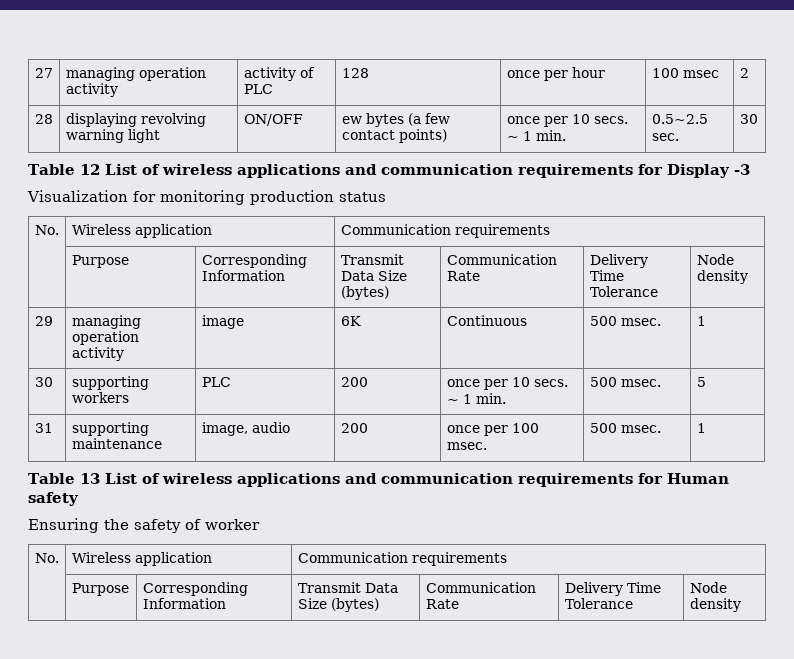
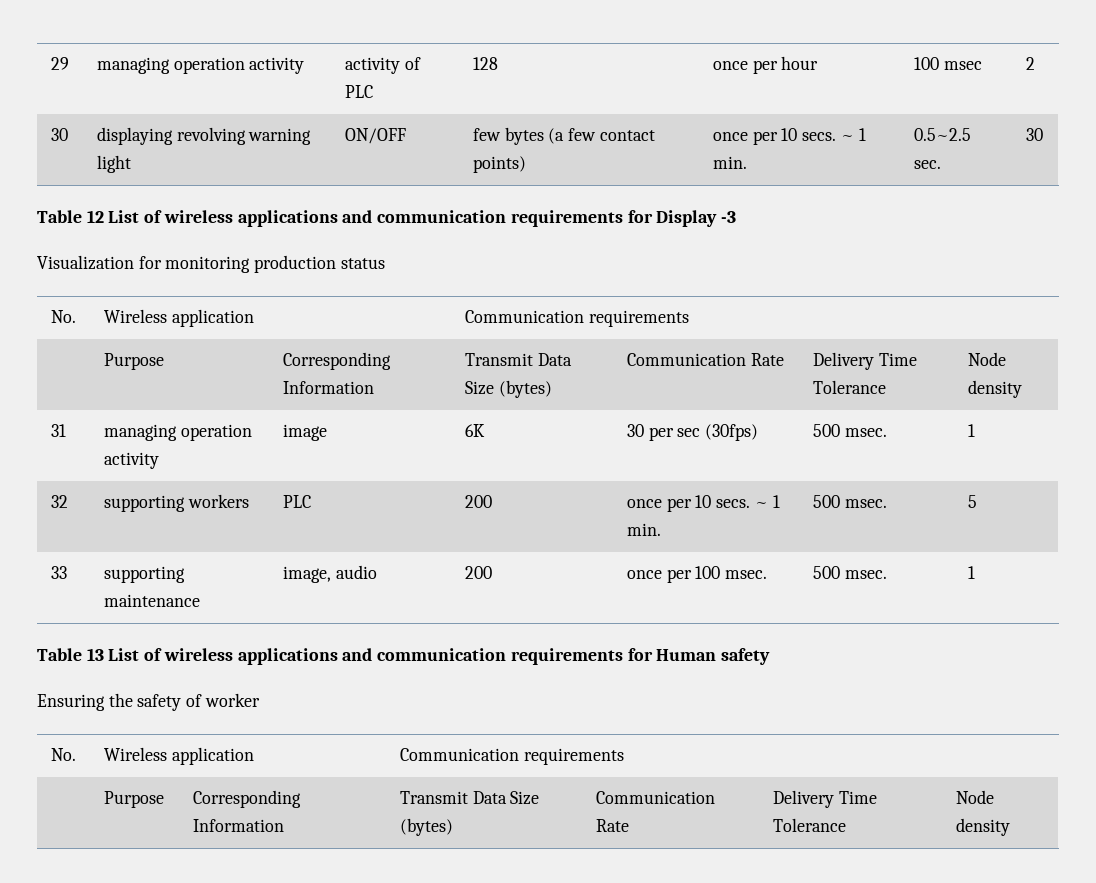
- 27 | managing operation activity | activity of PLC | 128 | once per hour | 100 msec | 2
+ 29 | managing operation activity | activity of PLC | 128 | once per hour | 100 msec | 2
- 28 | displaying revolving warning light | ON/OFF | ew bytes (a few contact points) | once per 10 secs. ~ 1 min. | 0.5~2.5 sec. | 30
+ 30 | displaying revolving warning light | ON/OFF | few bytes (a few contact points) | once per 10 secs. ~ 1 min. | 0.5~2.5 sec. | 30
- 29 | managing operation activity | image | 6K | Continuous | 500 msec. | 1
- 30 | supporting workers | PLC | 200 | once per 10 secs. ~ 1 min. | 500 msec. | 5
+ 31 | managing operation activity | image | 6K | 30 per sec (30fps) | 500 msec. | 1
+ 32 | supporting workers | PLC | 200 | once per 10 secs. ~ 1 min. | 500 msec. | 5
- 31 | supporting maintenance | image, audio | 200 | once per 100 msec. | 500 msec. | 1
+ 33 | supporting maintenance | image, audio | 200 | once per 100 msec. | 500 msec. | 1

